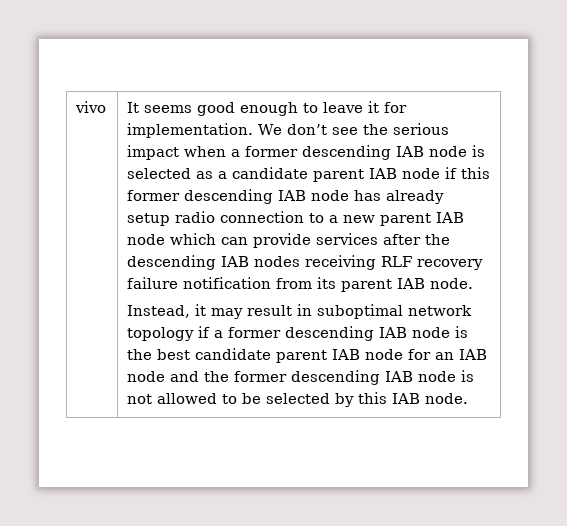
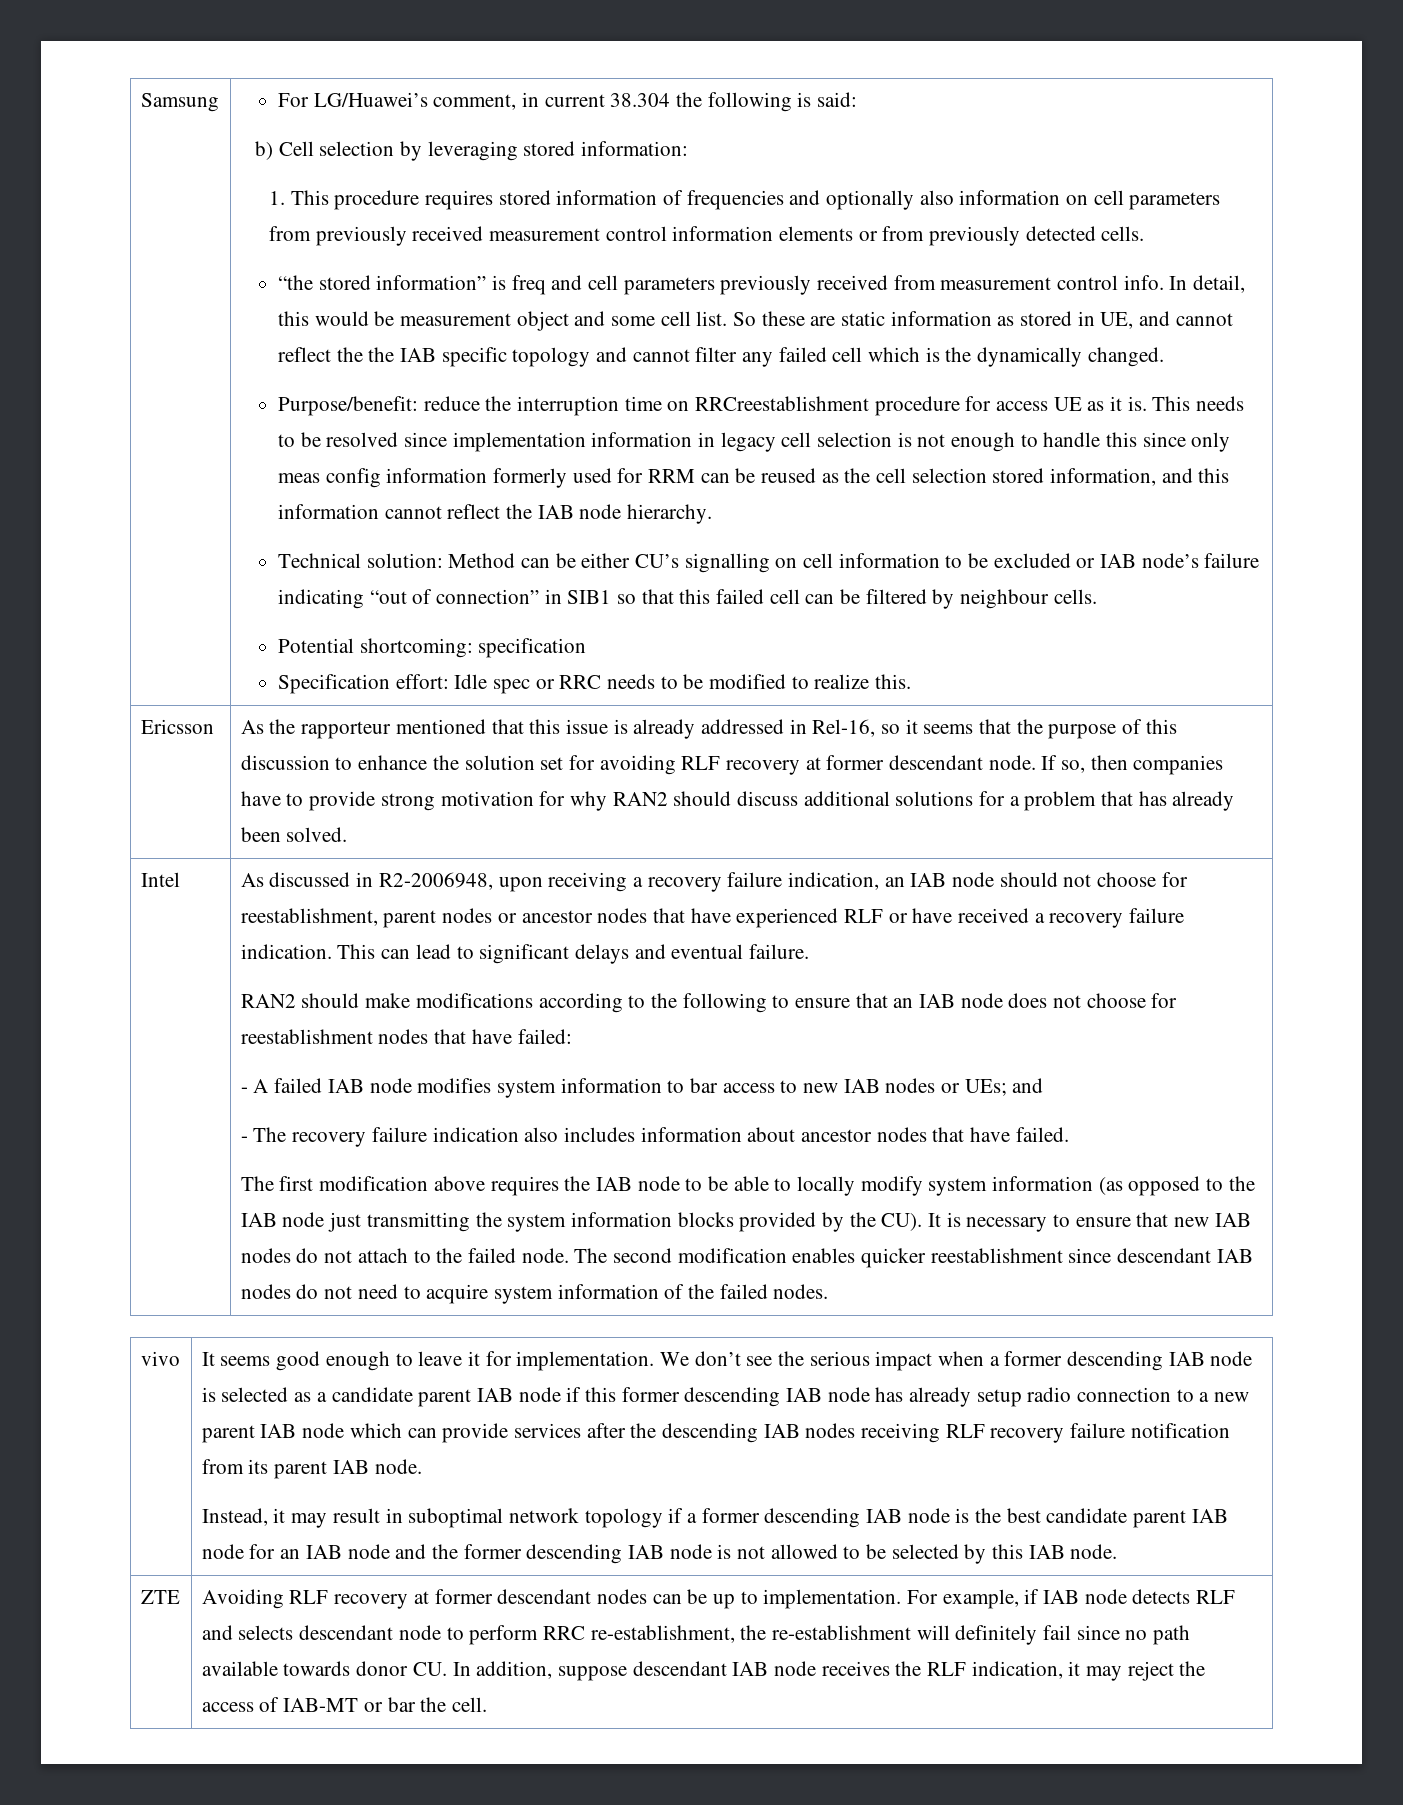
+ Samsung | For LG/Huawei’s comment, in current 38.304 the following is said:
+ b) Cell selection by leveraging stored information:
+ 1. This procedure requires stored information of frequencies and optionally also information on cell parameters from previously received measurement control information elements or from previously detected cells.
+ “the stored information” is freq and cell parameters previously received from measurement control info. In detail, this would be measurement object and some cell list. So these are static information as stored in UE, and cannot reflect the the IAB specific topology and cannot filter any failed cell which is the dynamically changed.
+ Purpose/benefit: reduce the interruption time on RRCreestablishment procedure for access UE as it is. This needs to be resolved since implementation information in legacy cell selection is not enough to handle this since only meas config information formerly used for RRM can be reused as the cell selection stored information, and this information cannot reflect the IAB node hierarchy.
+ Technical solution: Method can be either CU’s signalling on cell information to be excluded or IAB node’s failure indicating “out of connection” in SIB1 so that this failed cell can be filtered by neighbour cells.
+ Potential shortcoming: specification
+ Specification effort: Idle spec or RRC needs to be modified to realize this.
+ Ericsson | As the rapporteur mentioned that this issue is already addressed in Rel-16, so it seems that the purpose of this discussion to enhance the solution set for avoiding RLF recovery at former descendant node. If so, then companies have to provide strong motivation for why RAN2 should discuss additional solutions for a problem that has already been solved.
+ Intel | As discussed in R2-2006948, upon receiving a recovery failure indication, an IAB node should not choose for reestablishment, parent nodes or ancestor nodes that have experienced RLF or have received a recovery failure indication. This can lead to significant delays and eventual failure.
+ RAN2 should make modifications according to the following to ensure that an IAB node does not choose for reestablishment nodes that have failed:
+ - A failed IAB node modifies system information to bar access to new IAB nodes or UEs; and
+ - The recovery failure indication also includes information about ancestor nodes that have failed.
+ The first modification above requires the IAB node to be able to locally modify system information (as opposed to the IAB node just transmitting the system information blocks provided by the CU). It is necessary to ensure that new IAB nodes do not attach to the failed node. The second modification enables quicker reestablishment since descendant IAB nodes do not need to acquire system information of the failed nodes.
+ ZTE | Avoiding RLF recovery at former descendant nodes can be up to implementation. For example, if IAB node detects RLF and selects descendant node to perform RRC re-establishment, the re-establishment will definitely fail since no path available towards donor CU. In addition, suppose descendant IAB node receives the RLF indication, it may reject the access of IAB-MT or bar the cell.

